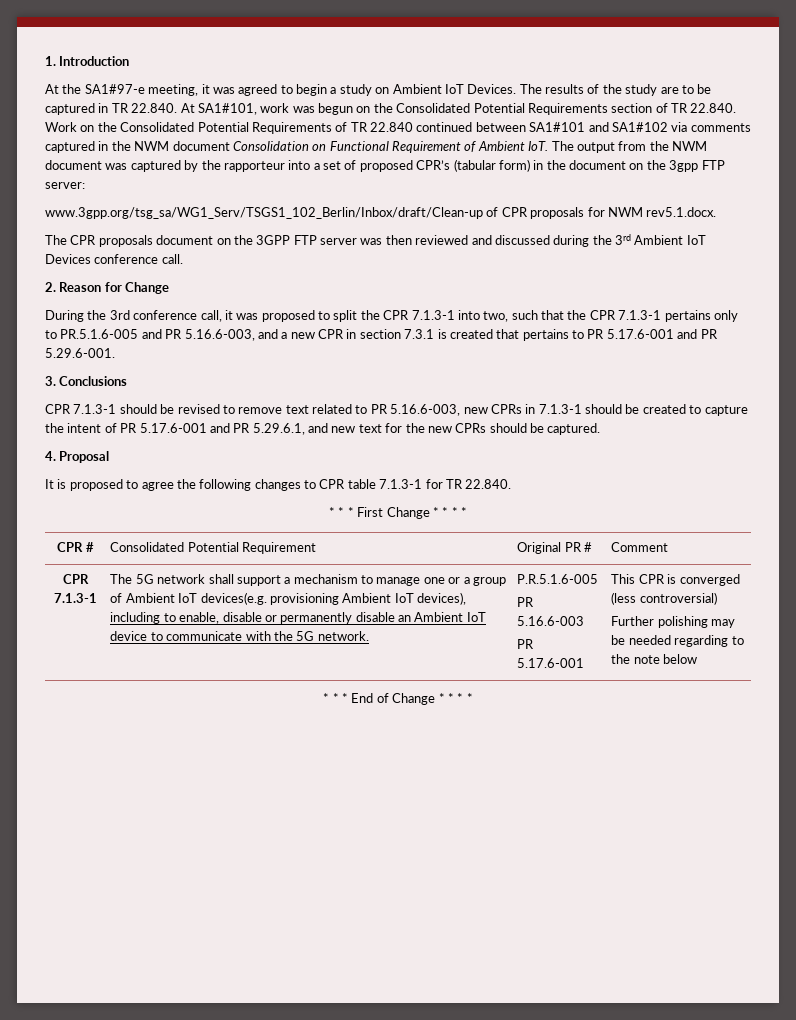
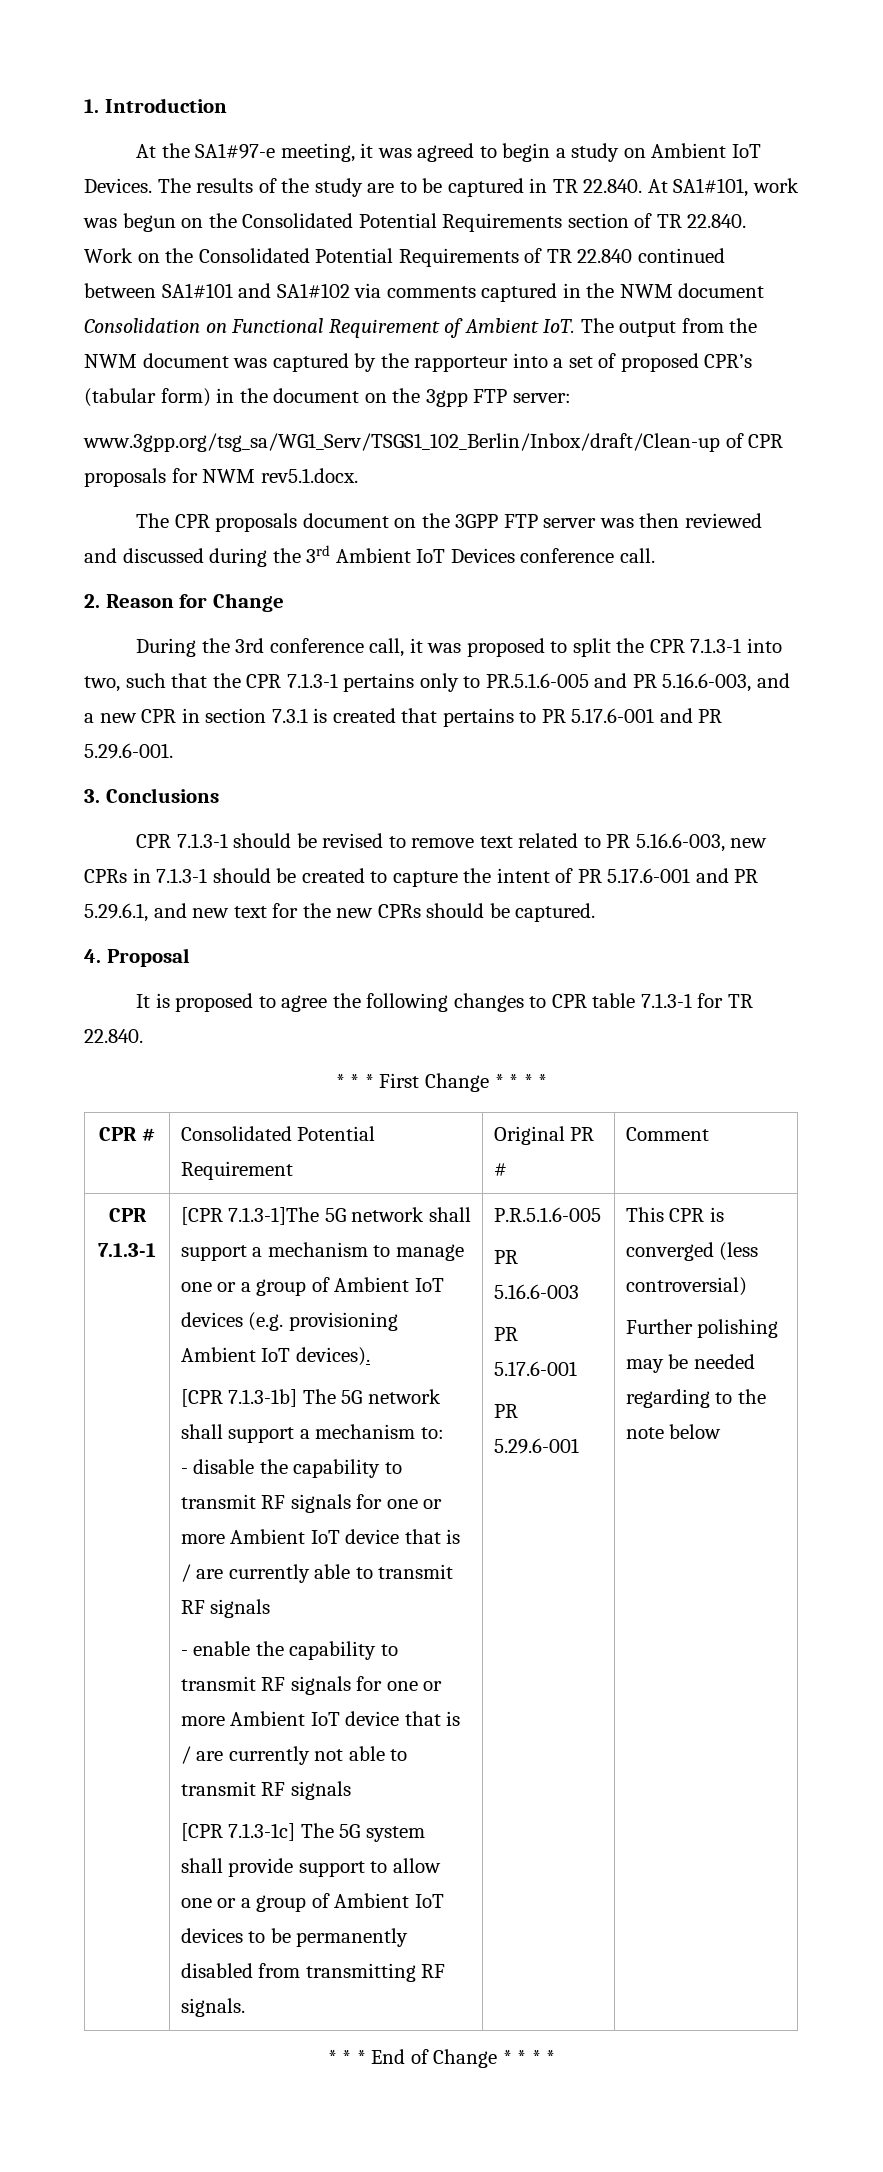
- The 5G network shall support a mechanism to manage one or a group of Ambient IoT devices(e.g. provisioning Ambient IoT devices), including to enable, disable or permanently disable an Ambient IoT device to communicate with the 5G network.
+ [CPR 7.1.3-1]The 5G network shall support a mechanism to manage one or a group of Ambient IoT devices (e.g. provisioning Ambient IoT devices).
+ [CPR 7.1.3-1b] The 5G network shall support a mechanism to:
+ - disable the capability to transmit RF signals for one or more Ambient IoT device that is / are currently able to transmit RF signals
+ - enable the capability to transmit RF signals for one or more Ambient IoT device that is / are currently not able to transmit RF signals
+ [CPR 7.1.3-1c] The 5G system shall provide support to allow one or a group of Ambient IoT devices to be permanently disabled from transmitting RF signals.
+ PR 5.29.6-001

